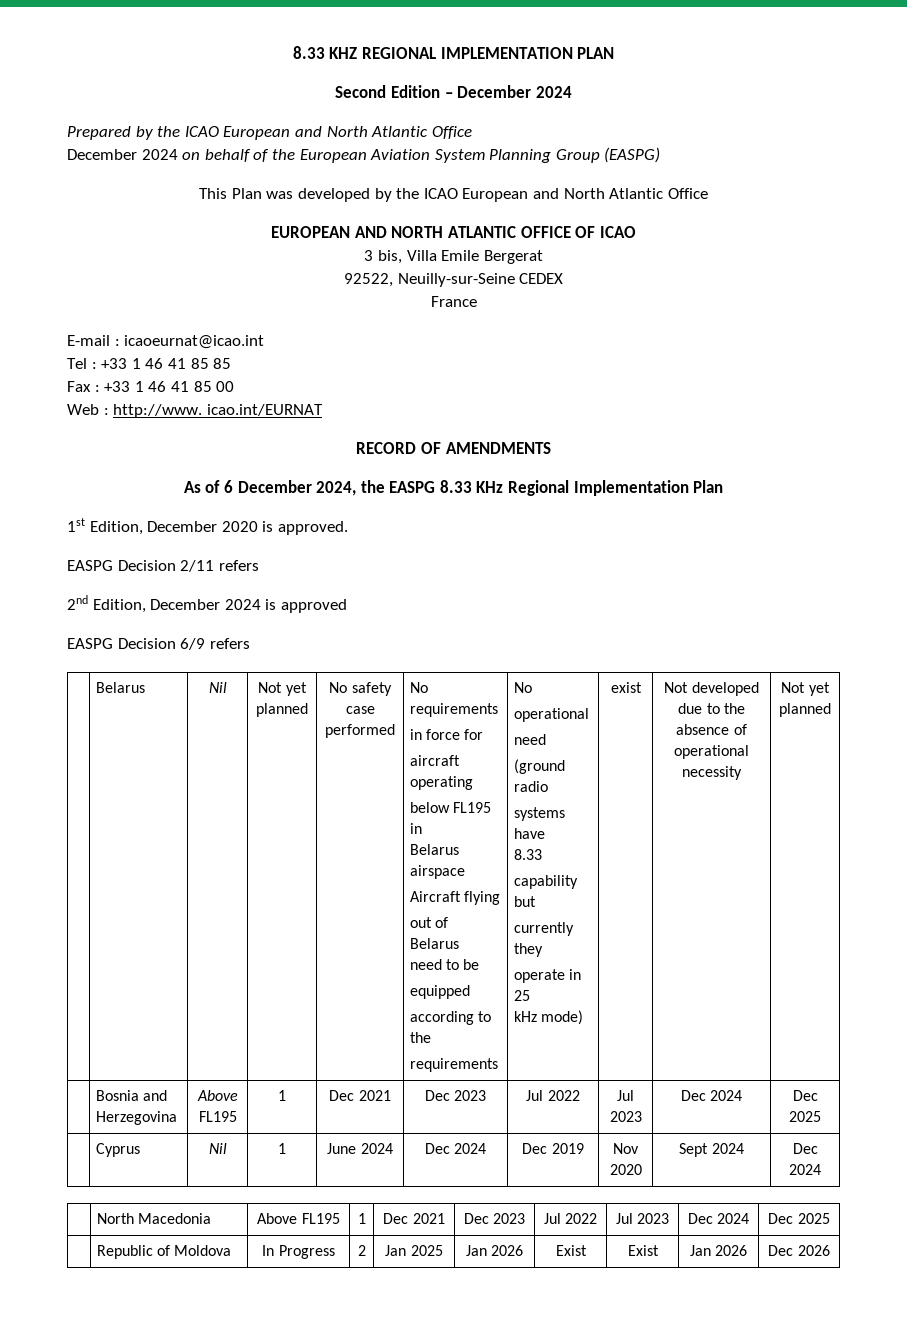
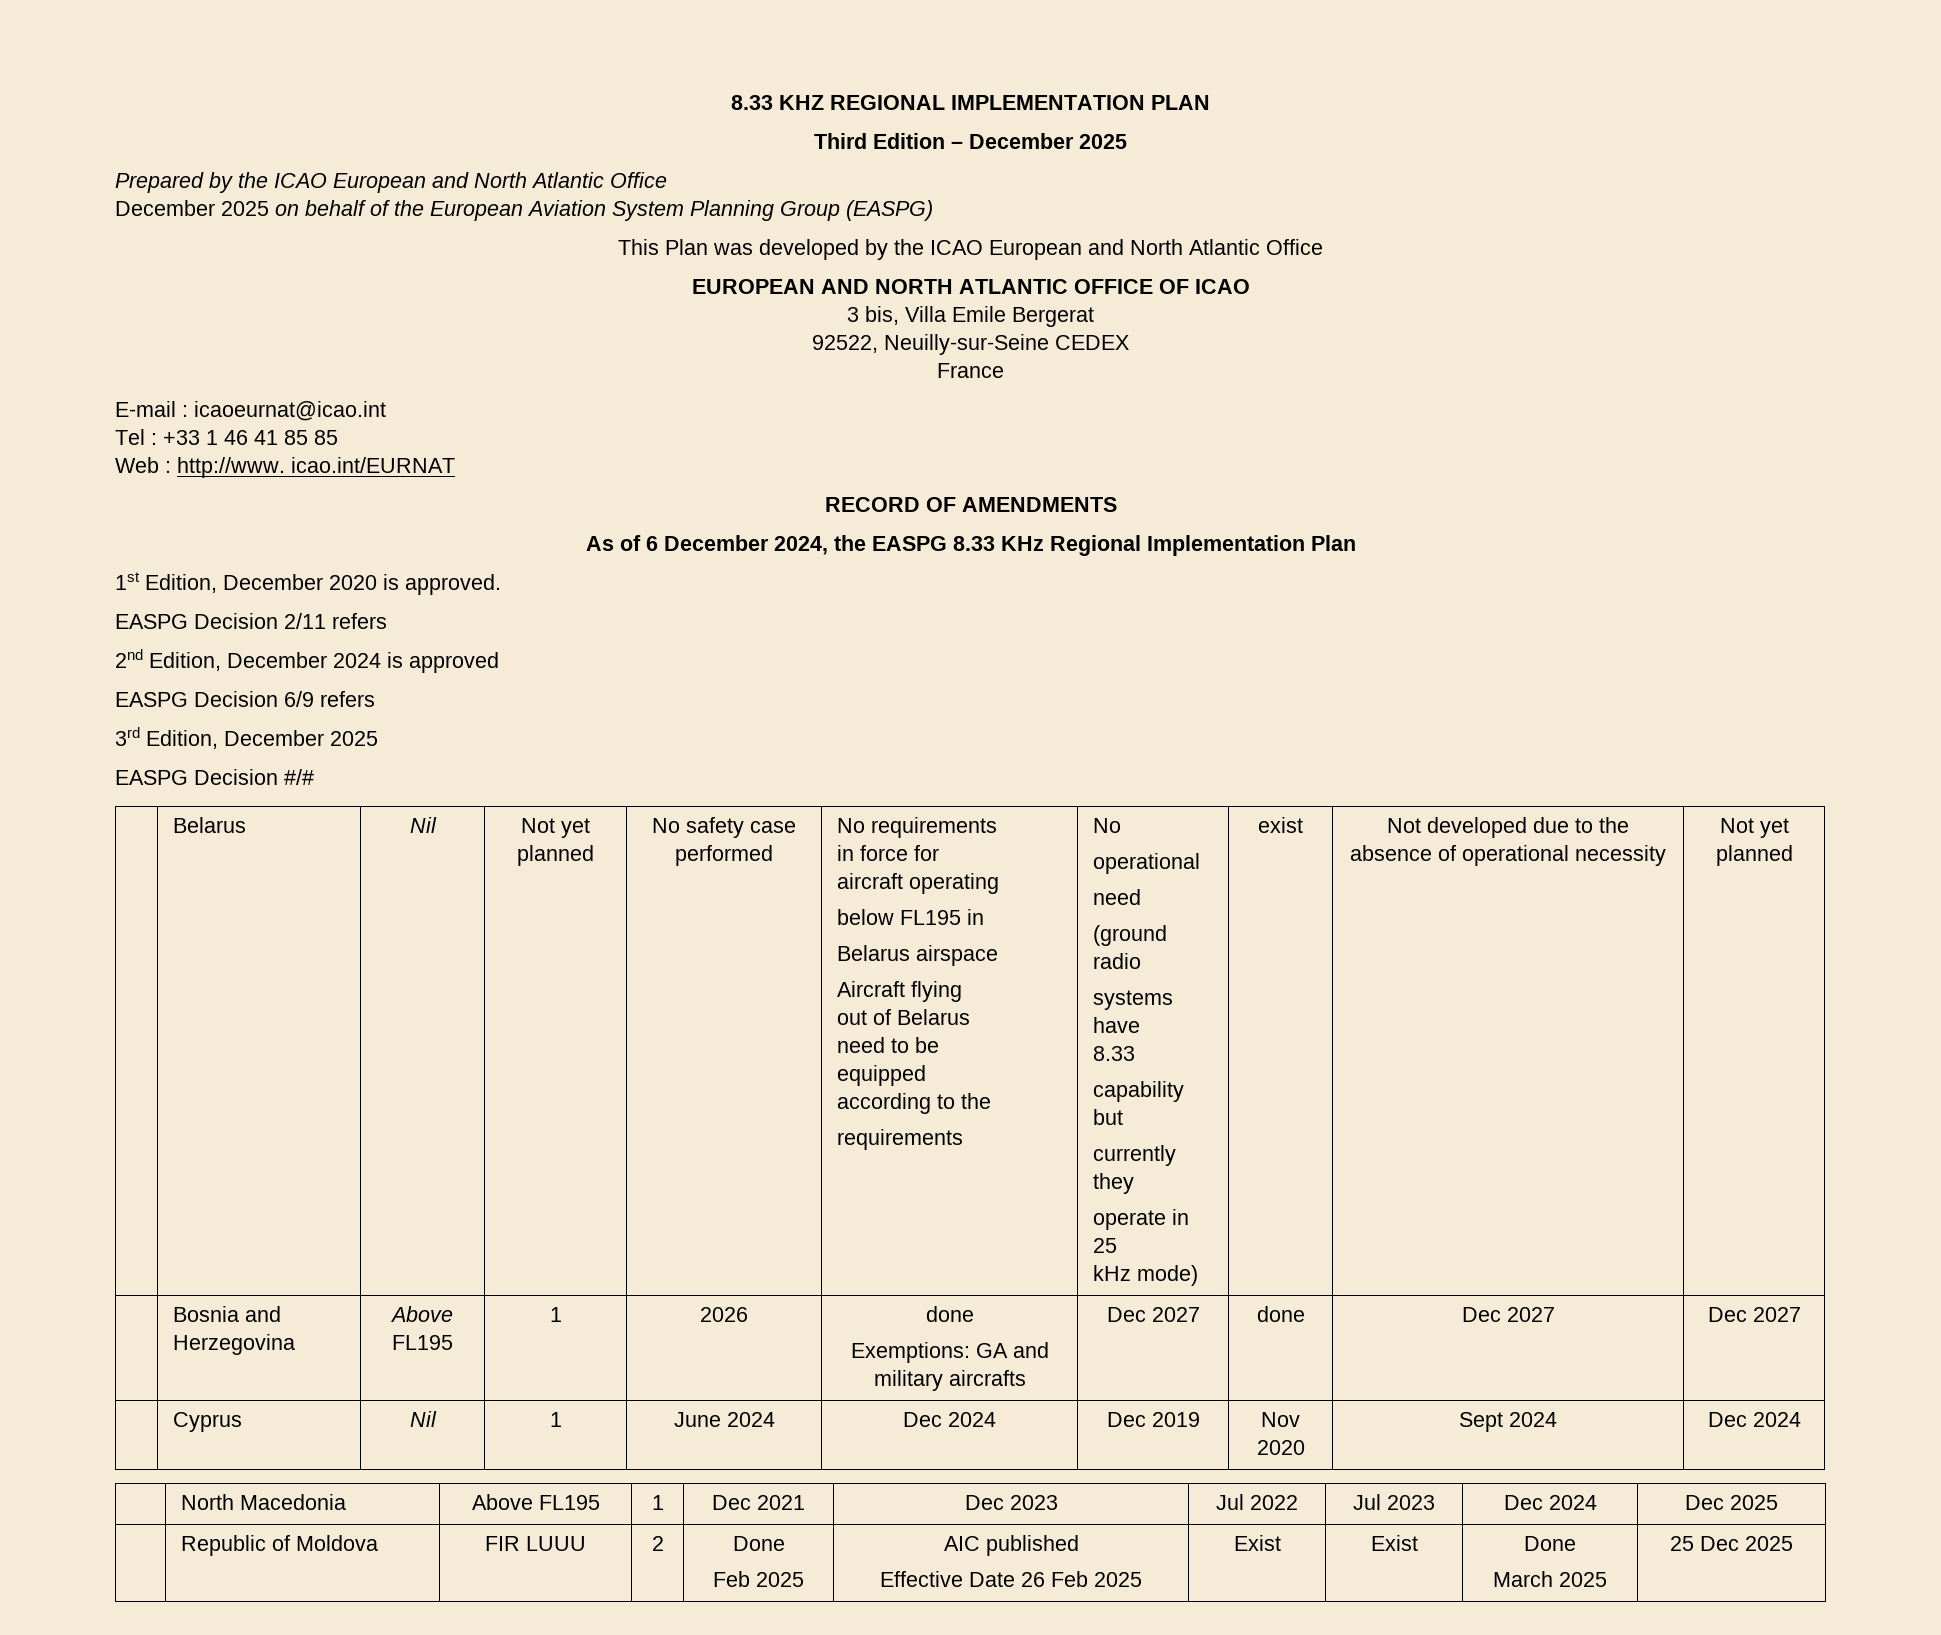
- Second Edition – December 2024
+ Third Edition – December 2025
- December 2024 on behalf of the European Aviation System Planning Group (EASPG)
+ December 2025 on behalf of the European Aviation System Planning Group (EASPG)
- Fax : +33 1 46 41 85 00
+ 3rd Edition, December 2025
+ EASPG Decision #/#
- | Bosnia and Herzegovina | Above FL195 | 1 | Dec 2021 | Dec 2023 | Jul 2022 | Jul 2023 | Dec 2024 | Dec 2025
+ | Bosnia and Herzegovina | Above FL195 | 1 | 2026 | done
+ Exemptions: GA and military aircrafts | Dec 2027 | done | Dec 2027 | Dec 2027
- | Republic of Moldova | In Progress | 2 | Jan 2025 | Jan 2026 | Exist | Exist | Jan 2026 | Dec 2026
+ | Republic of Moldova | FIR LUUU | 2 | Done
+ Feb 2025 | AIC published
+ Effective Date 26 Feb 2025 | Exist | Exist | Done
+ March 2025 | 25 Dec 2025

